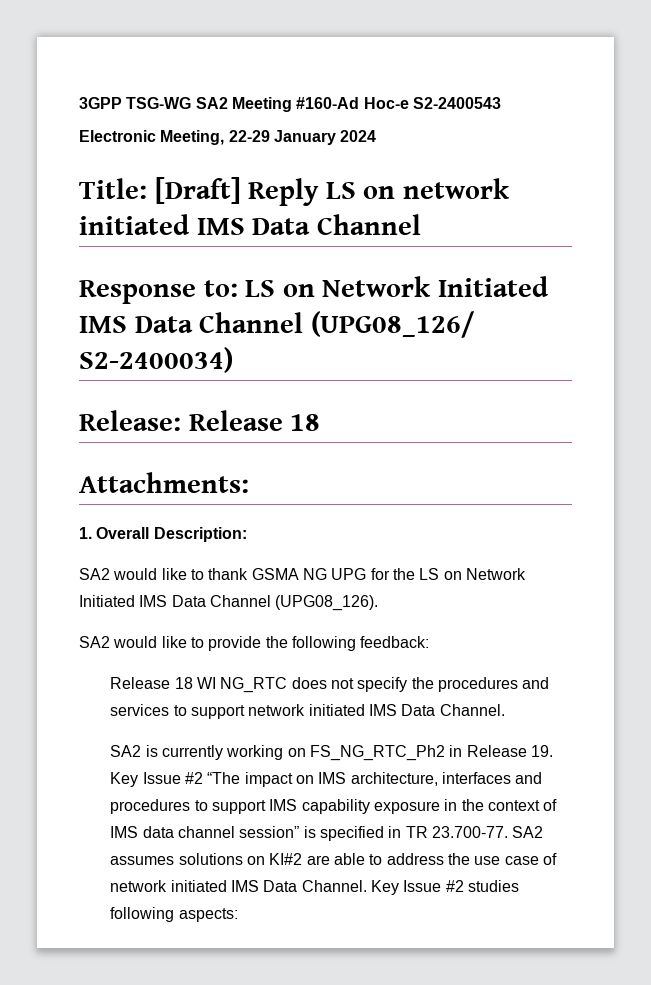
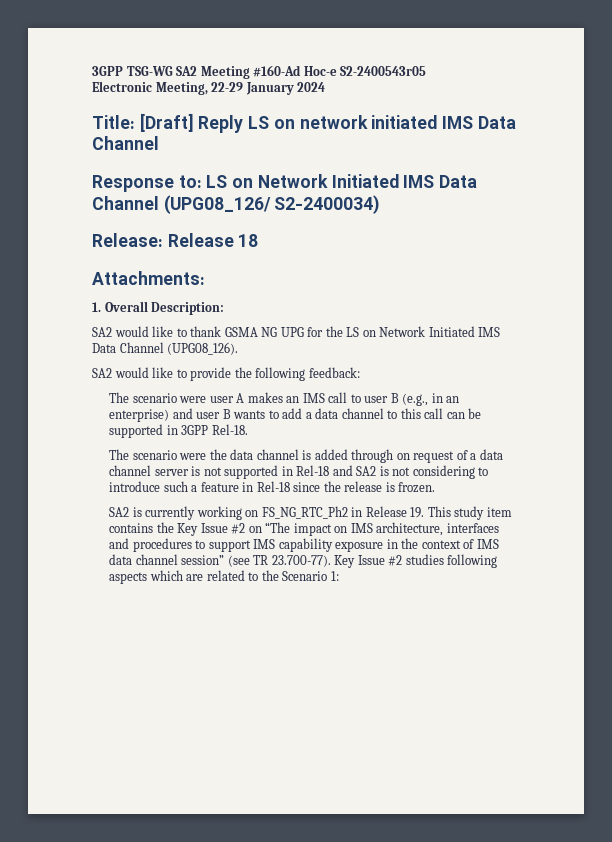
- 3GPP TSG-WG SA2 Meeting #160-Ad Hoc-e S2-2400543
+ 3GPP TSG-WG SA2 Meeting #160-Ad Hoc-e S2-2400543r05
- Release 18 WI NG_RTC does not specify the procedures and services to support network initiated IMS Data Channel.
+ The scenario were user A makes an IMS call to user B (e.g., in an enterprise) and user B wants to add a data channel to this call can be supported in 3GPP Rel-18.
+ The scenario were the data channel is added through on request of a data channel server is not supported in Rel-18 and SA2 is not considering to introduce such a feature in Rel-18 since the release is frozen.
- SA2 is currently working on FS_NG_RTC_Ph2 in Release 19. Key Issue #2 “The impact on IMS architecture, interfaces and procedures to support IMS capability exposure in the context of IMS data channel session” is specified in TR 23.700-77. SA2 assumes solutions on KI#2 are able to address the use case of network initiated IMS Data Channel. Key Issue #2 studies following aspects:
+ SA2 is currently working on FS_NG_RTC_Ph2 in Release 19. This study item contains the Key Issue #2 on “The impact on IMS architecture, interfaces and procedures to support IMS capability exposure in the context of IMS data channel session” (see TR 23.700-77). Key Issue #2 studies following aspects which are related to the Scenario 1:

